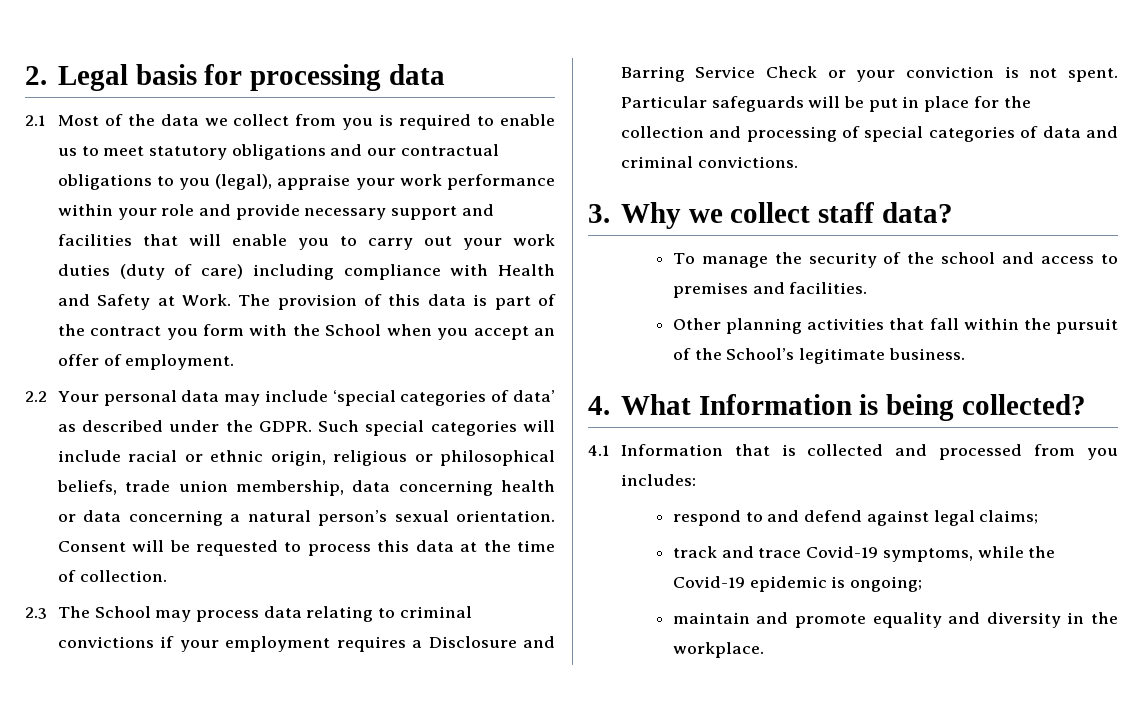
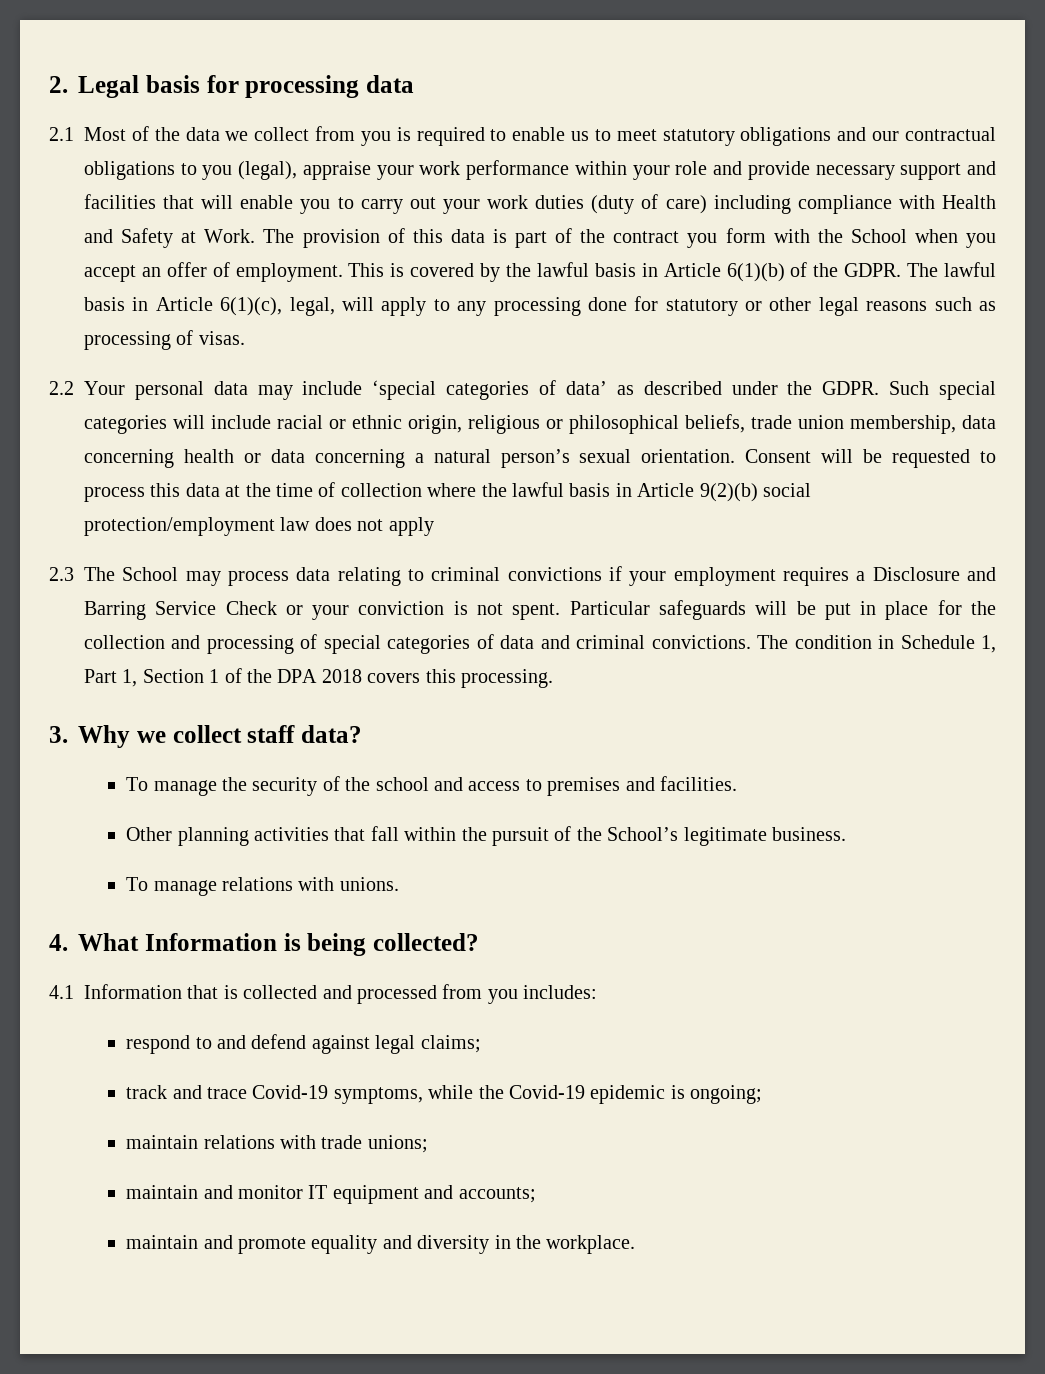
+ This is covered by the lawful basis in Article 6(1)(b) of the GDPR. The lawful basis in Article 6(1)(c), legal, will apply to any processing done for statutory or other legal reasons such as processing of visas.
- Consent will be requested to process this data at the time of collection.
+ Consent will be requested to process this data at the time of collection where the lawful basis in Article 9(2)(b) social protection/employment law does not apply
+ The condition in Schedule 1, Part 1, Section 1 of the DPA 2018 covers this processing.
+ To manage relations with unions.
+ maintain relations with trade unions;
+ maintain and monitor IT equipment and accounts;

